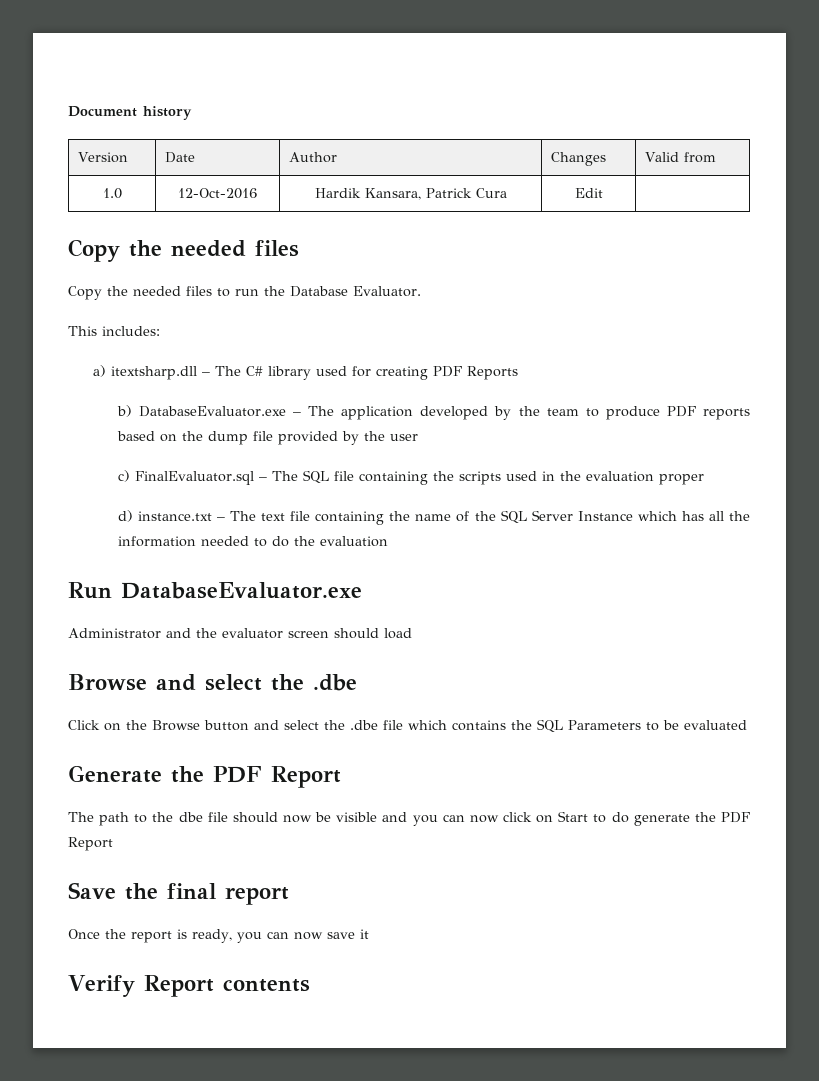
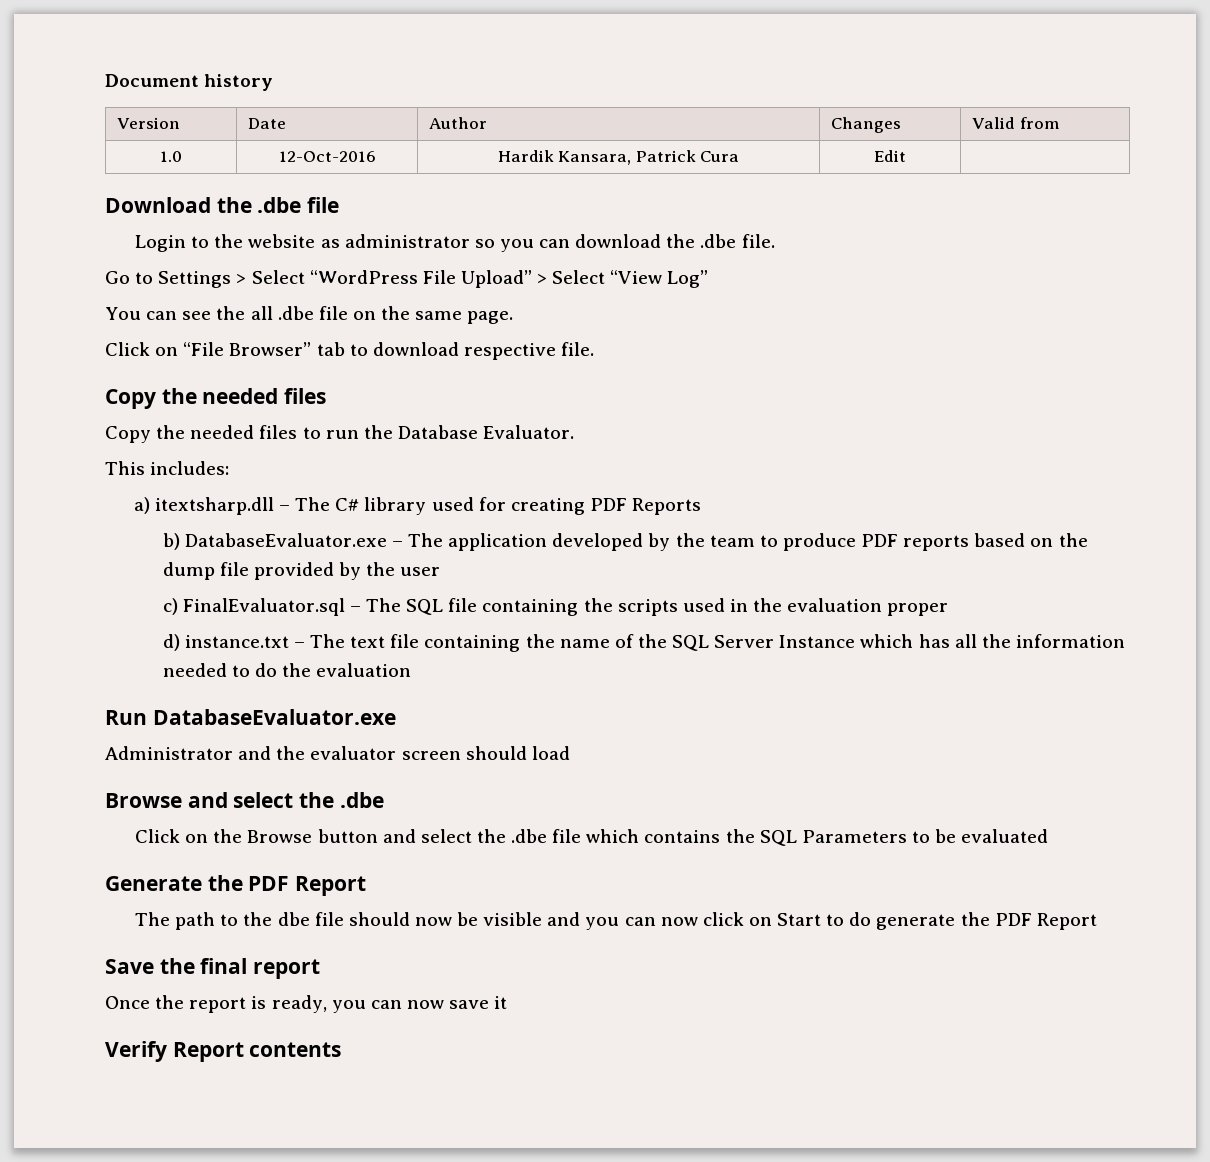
+ Download the .dbe file
+ Login to the website as administrator so you can download the .dbe file.
+ Go to Settings > Select “WordPress File Upload” > Select “View Log”
+ You can see the all .dbe file on the same page.
+ Click on “File Browser” tab to download respective file.

